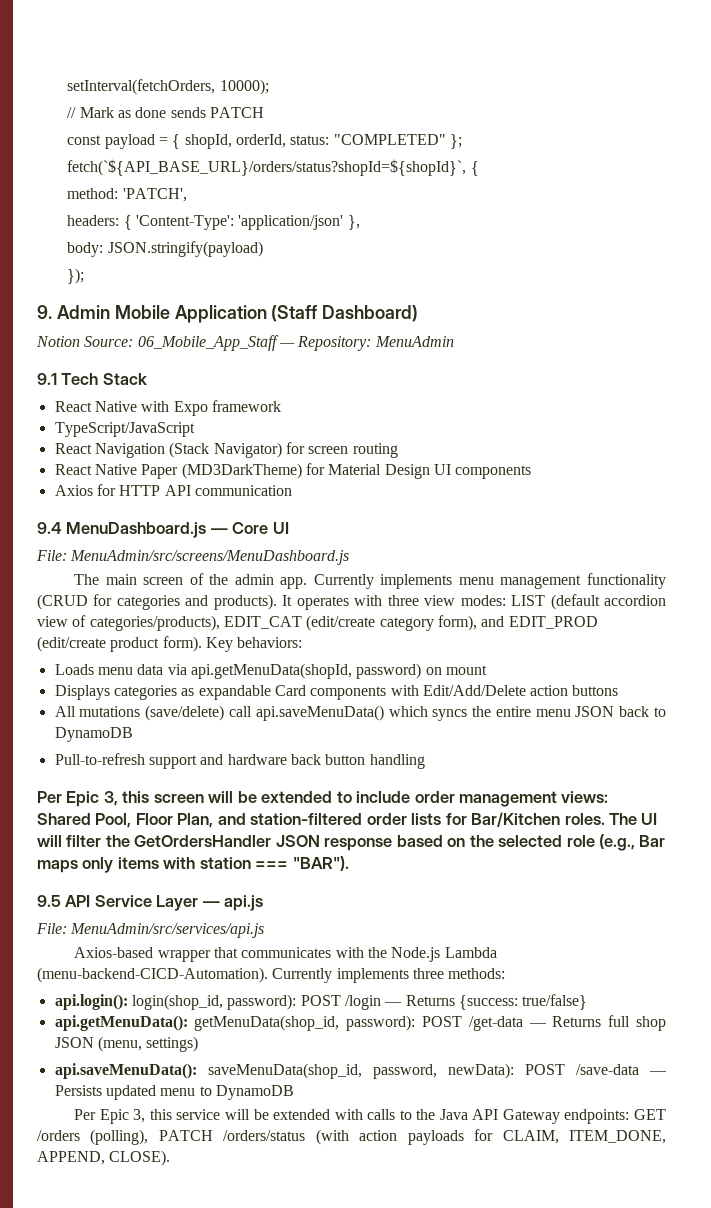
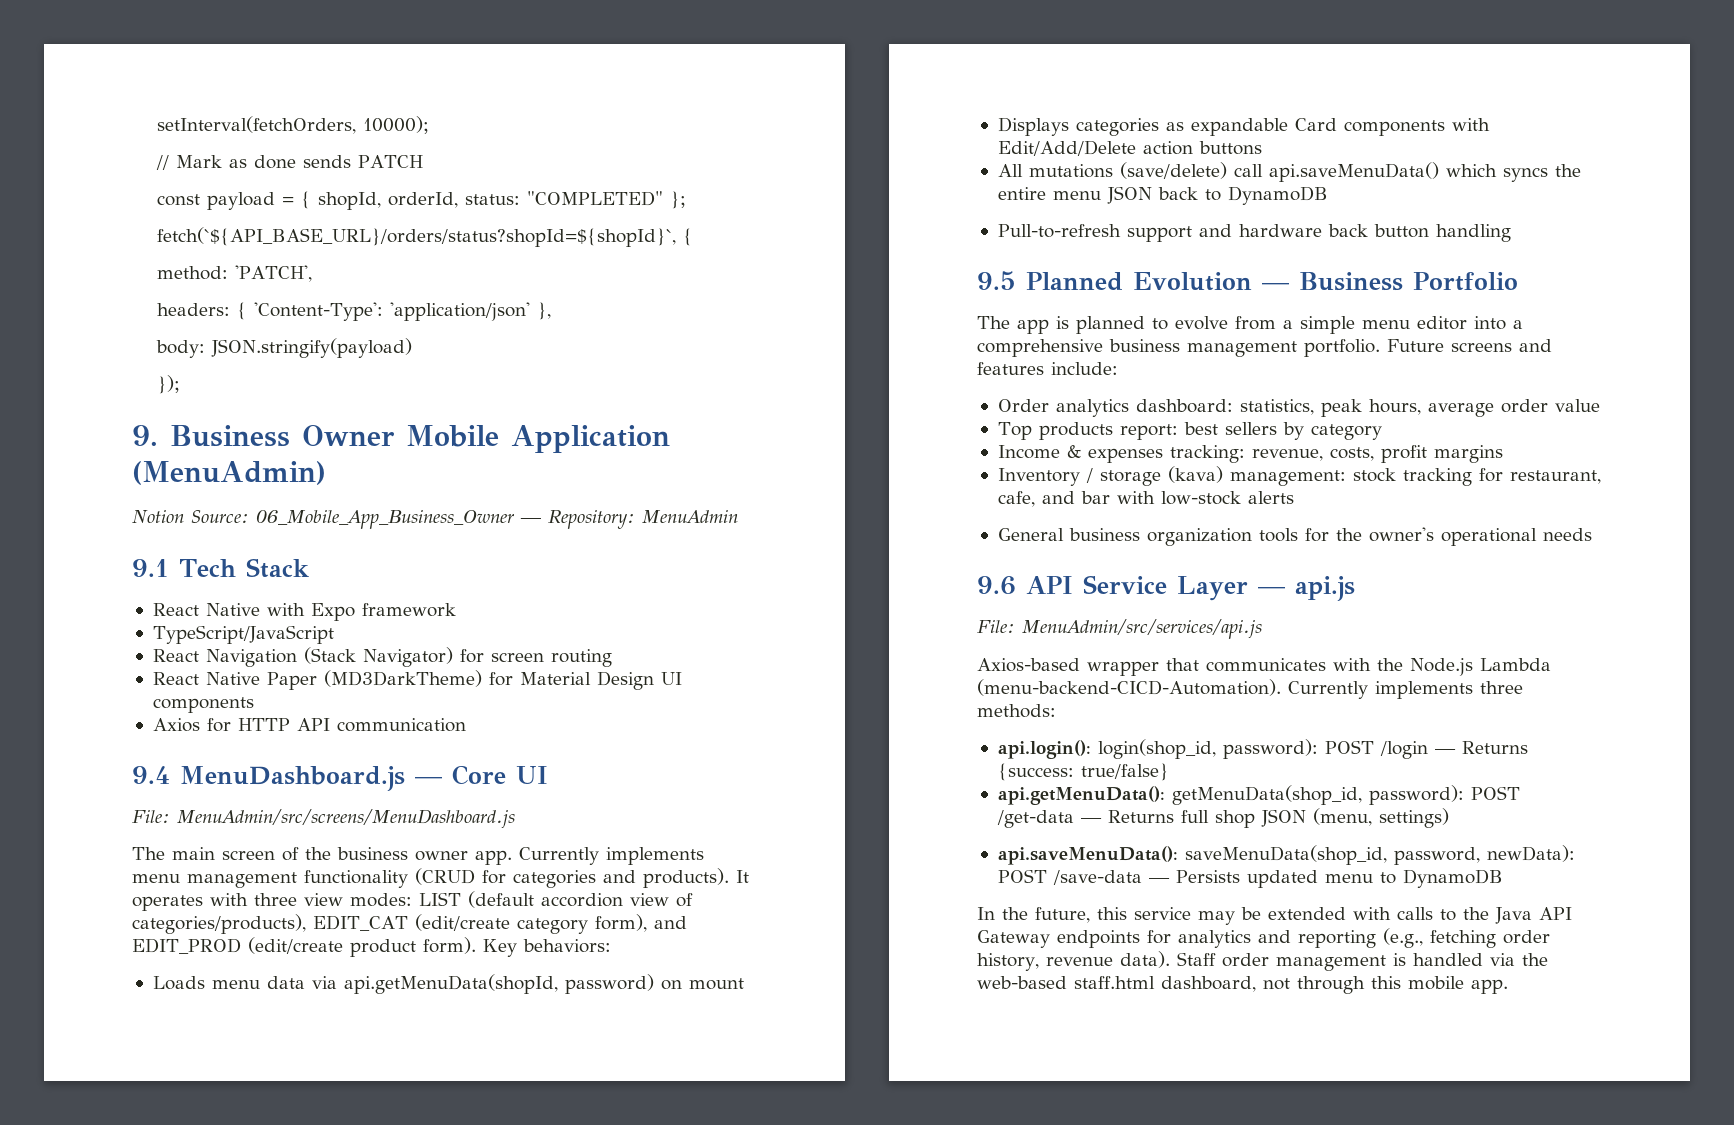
- 9. Admin Mobile Application (Staff Dashboard)
+ 9. Business Owner Mobile Application (MenuAdmin)
- Notion Source: 06_Mobile_App_Staff — Repository: MenuAdmin
+ Notion Source: 06_Mobile_App_Business_Owner — Repository: MenuAdmin
- The main screen of the admin app.
+ The main screen of the business owner app.
- Per Epic 3, this screen will be extended to include order management views: Shared Pool, Floor Plan, and station-filtered order lists for Bar/Kitchen roles. The UI will filter the GetOrdersHandler JSON response based on the selected role (e.g., Bar maps only items with station === "BAR").
- 9.5 API Service Layer — api.js
+ 9.5 Planned Evolution — Business Portfolio
+ The app is planned to evolve from a simple menu editor into a comprehensive business management portfolio. Future screens and features include:
+ Order analytics dashboard: statistics, peak hours, average order value
+ Top products report: best sellers by category
+ Income & expenses tracking: revenue, costs, profit margins
+ Inventory / storage (kava) management: stock tracking for restaurant, cafe, and bar with low-stock alerts
+ General business organization tools for the owner's operational needs
+ 9.6 API Service Layer — api.js
- Per Epic 3, this service will be extended with calls to the Java API Gateway endpoints: GET /orders (polling), PATCH /orders/status (with action payloads for CLAIM, ITEM_DONE, APPEND, CLOSE).
+ In the future, this service may be extended with calls to the Java API Gateway endpoints for analytics and reporting (e.g., fetching order history, revenue data). Staff order management is handled via the web-based staff.html dashboard, not through this mobile app.

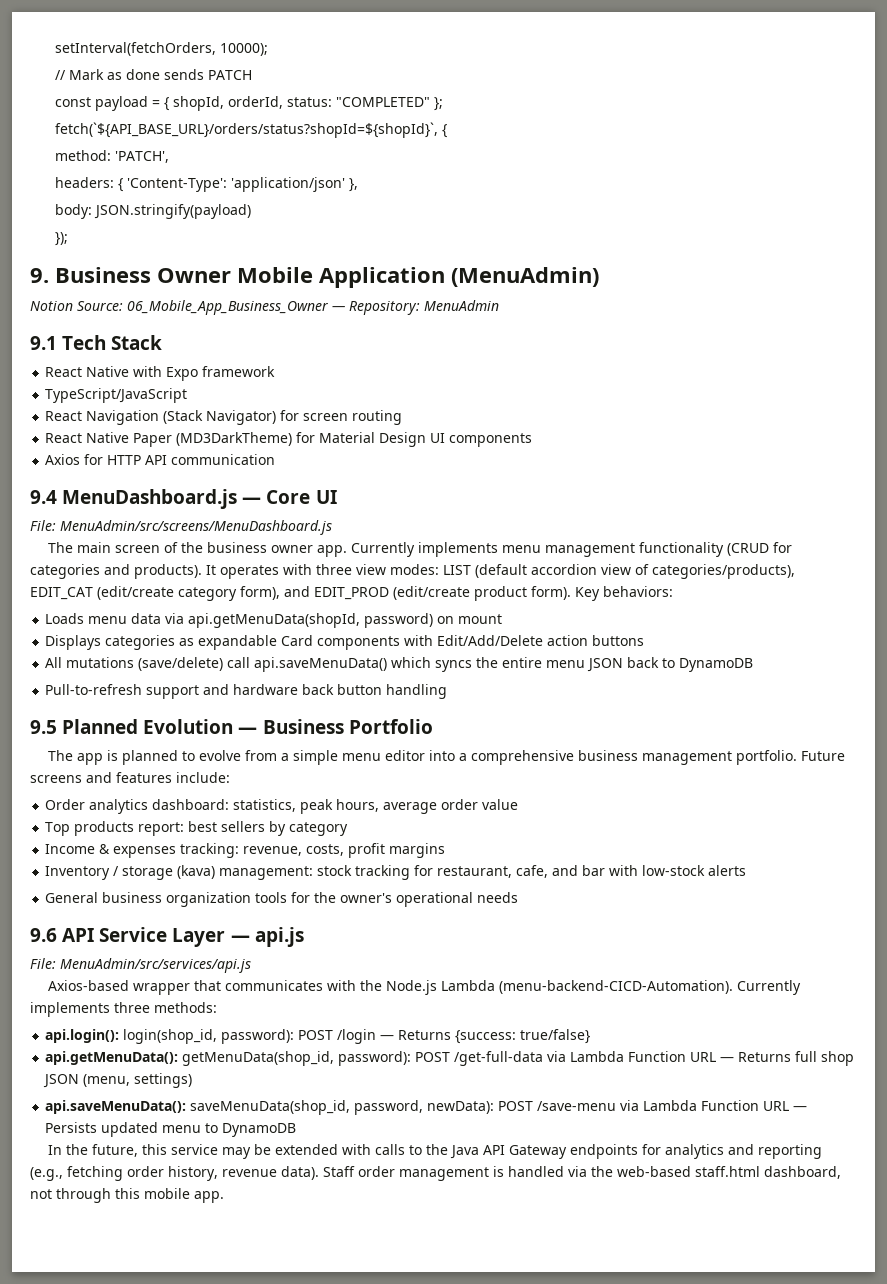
- api.getMenuData(): getMenuData(shop_id, password): POST /get-data — Returns full shop JSON (menu, settings)
+ api.getMenuData(): getMenuData(shop_id, password): POST /get-full-data via Lambda Function URL — Returns full shop JSON (menu, settings)
- api.saveMenuData(): saveMenuData(shop_id, password, newData): POST /save-data — Persists updated menu to DynamoDB
+ api.saveMenuData(): saveMenuData(shop_id, password, newData): POST /save-menu via Lambda Function URL — Persists updated menu to DynamoDB

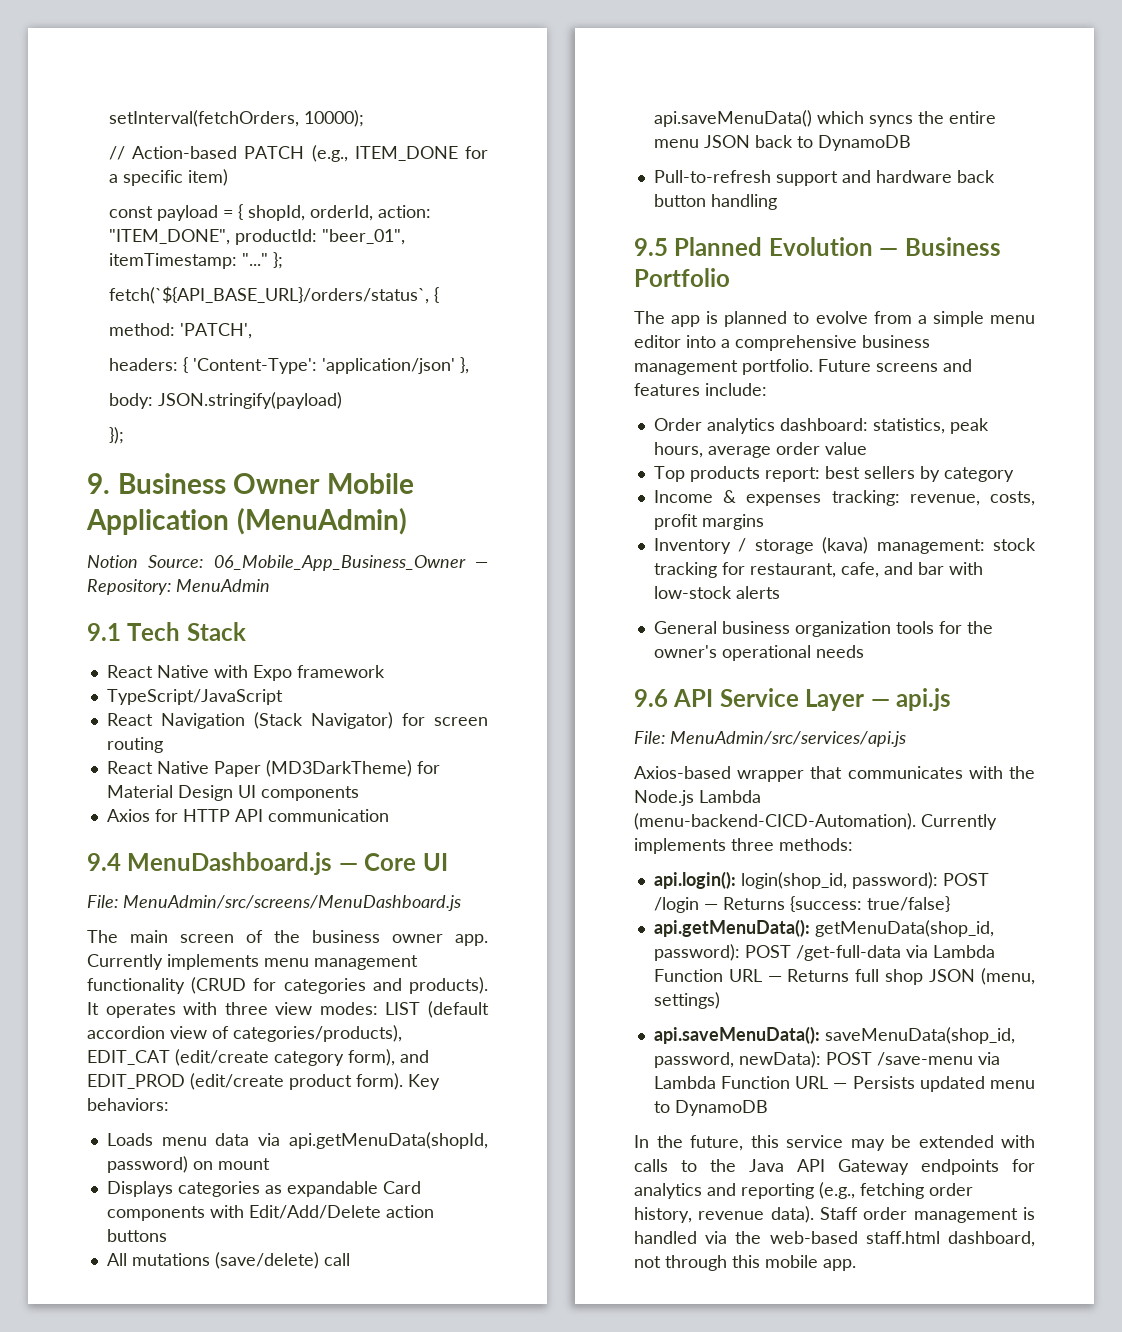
- // Mark as done sends PATCH
+ // Action-based PATCH (e.g., ITEM_DONE for a specific item)
- const payload = { shopId, orderId, status: "COMPLETED" };
+ const payload = { shopId, orderId, action: "ITEM_DONE", productId: "beer_01", itemTimestamp: "..." };
- fetch(`${API_BASE_URL}/orders/status?shopId=${shopId}`, {
+ fetch(`${API_BASE_URL}/orders/status`, {

